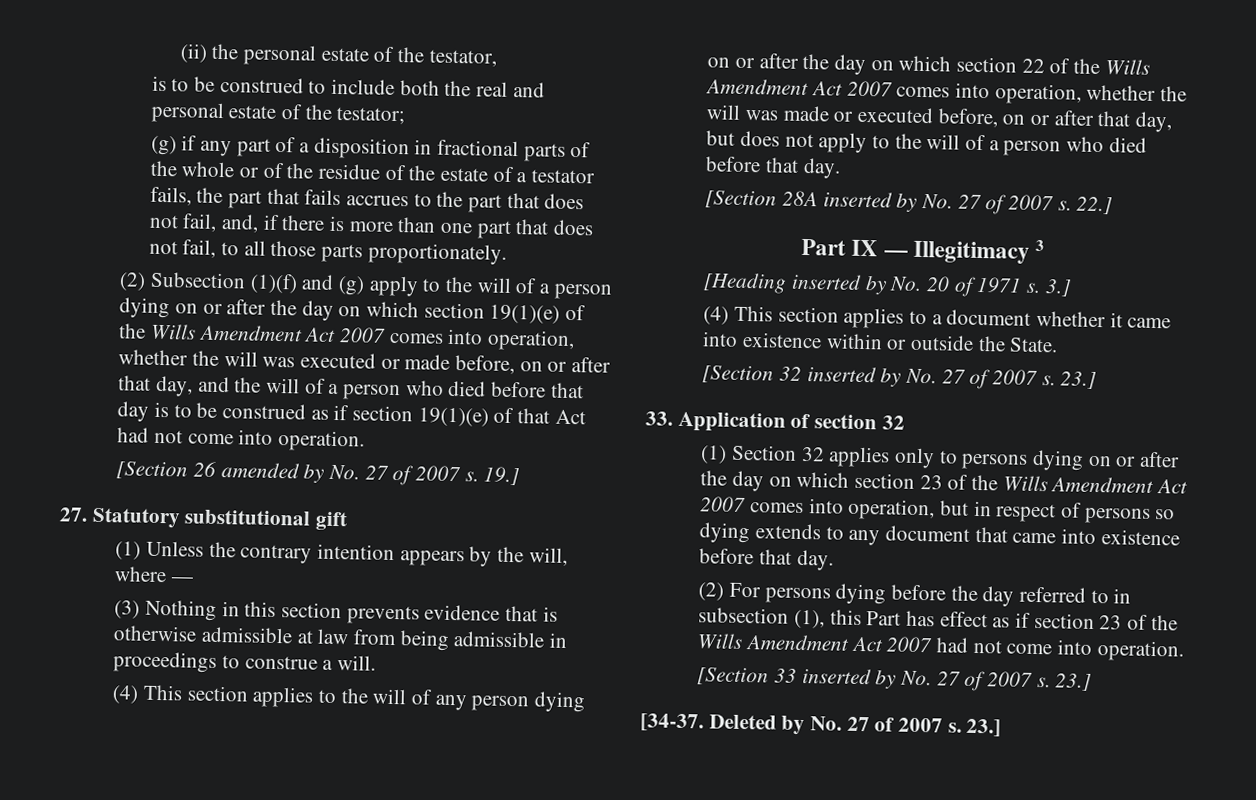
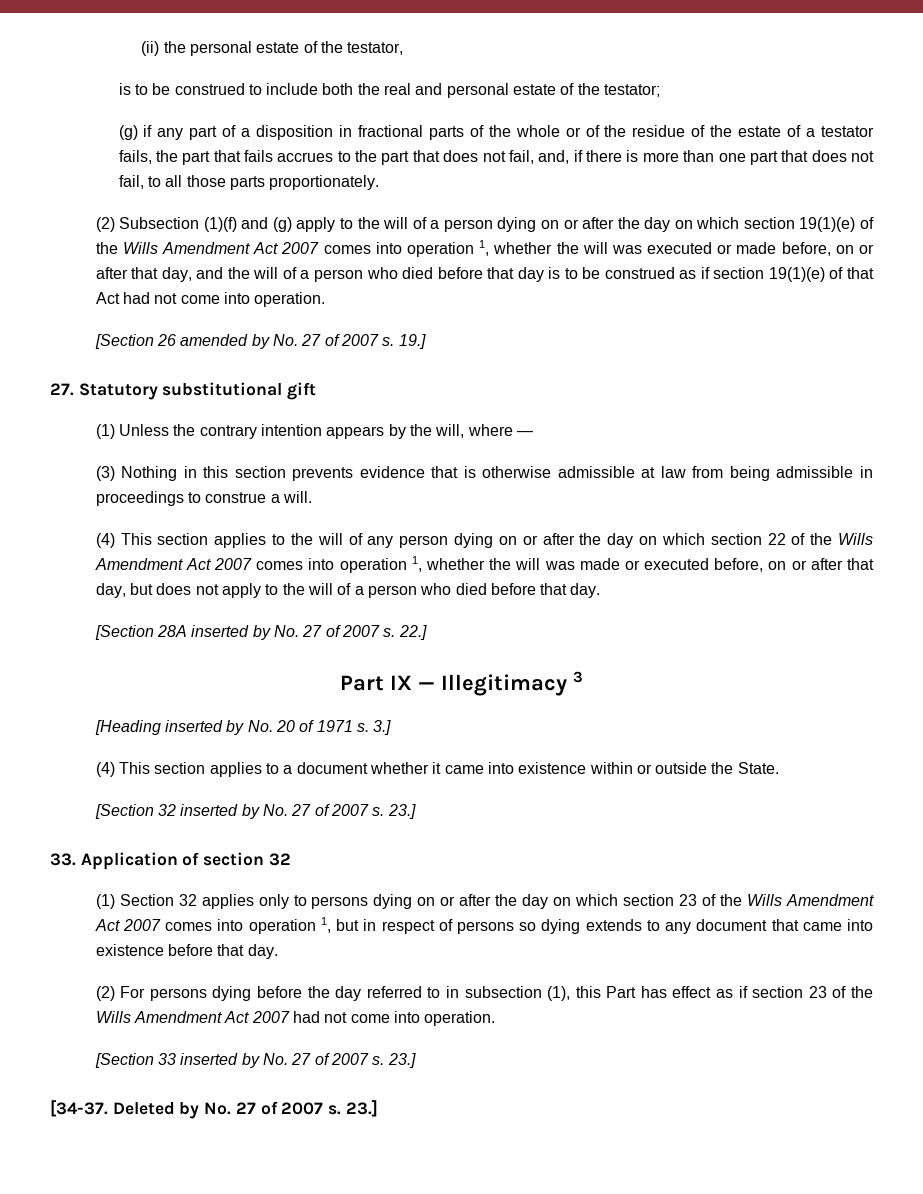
- (2) Subsection (1)(f) and (g) apply to the will of a person dying on or after the day on which section 19(1)(e) of the Wills Amendment Act 2007 comes into operation, whether the will was executed or made before, on or after that day, and the will of a person who died before that day is to be construed as if section 19(1)(e) of that Act had not come into operation.
+ (2) Subsection (1)(f) and (g) apply to the will of a person dying on or after the day on which section 19(1)(e) of the Wills Amendment Act 2007 comes into operation 1, whether the will was executed or made before, on or after that day, and the will of a person who died before that day is to be construed as if section 19(1)(e) of that Act had not come into operation.
- (4) This section applies to the will of any person dying on or after the day on which section 22 of the Wills Amendment Act 2007 comes into operation, whether the will was made or executed before, on or after that day, but does not apply to the will of a person who died before that day.
+ (4) This section applies to the will of any person dying on or after the day on which section 22 of the Wills Amendment Act 2007 comes into operation 1, whether the will was made or executed before, on or after that day, but does not apply to the will of a person who died before that day.
- (1) Section 32 applies only to persons dying on or after the day on which section 23 of the Wills Amendment Act 2007 comes into operation, but in respect of persons so dying extends to any document that came into existence before that day.
+ (1) Section 32 applies only to persons dying on or after the day on which section 23 of the Wills Amendment Act 2007 comes into operation 1, but in respect of persons so dying extends to any document that came into existence before that day.

